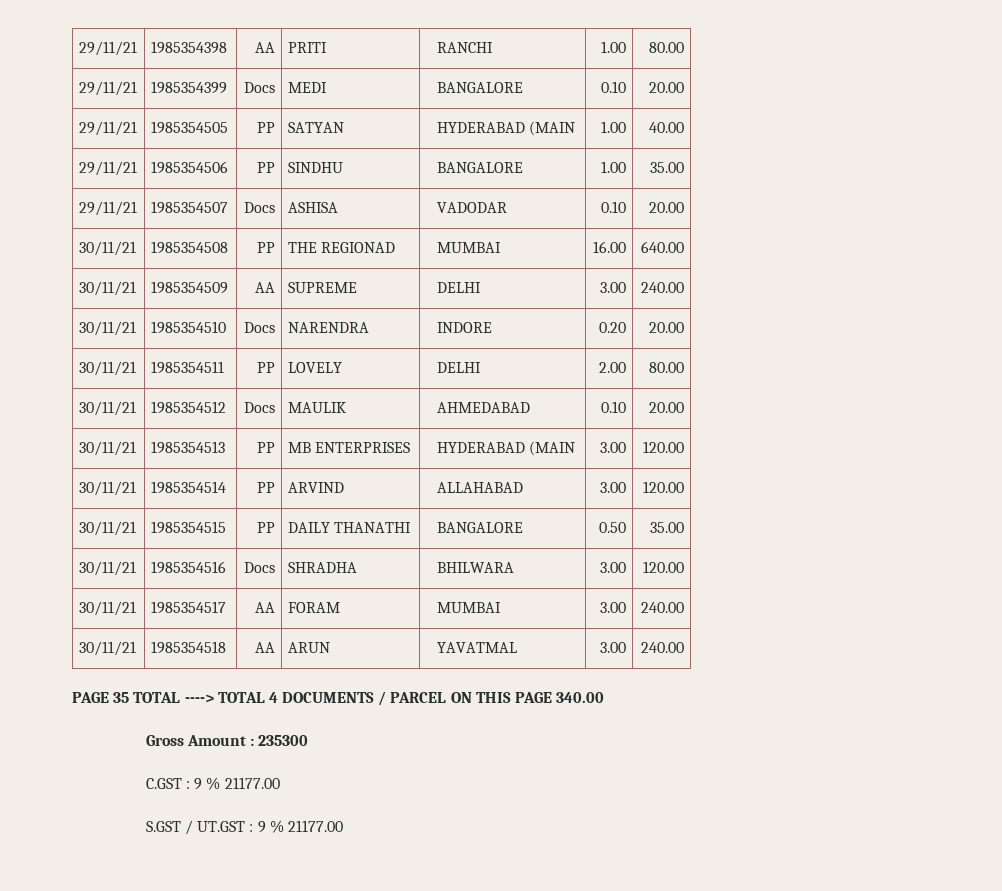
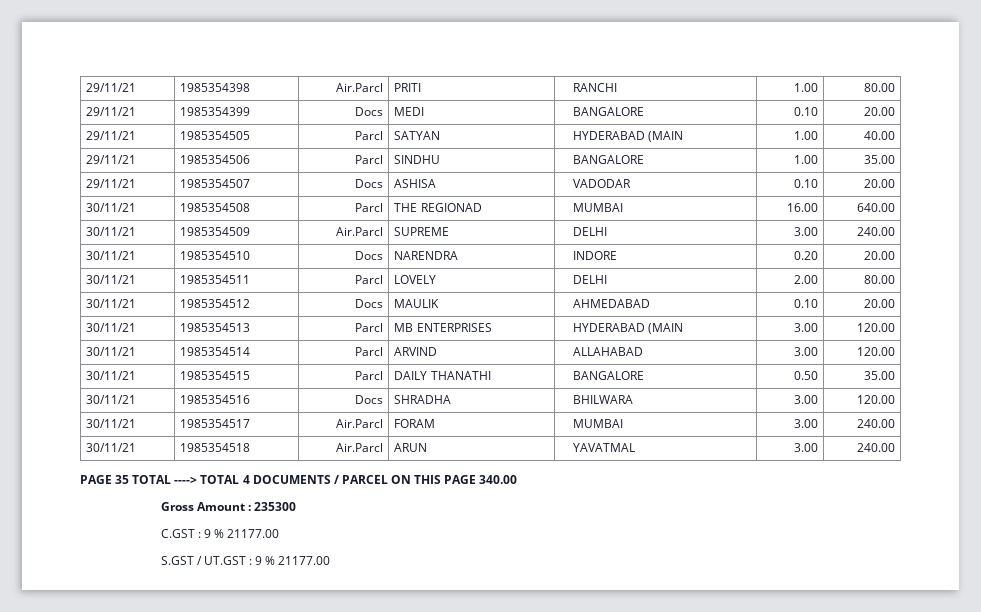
- 29/11/21 | 1985354398 | AA | PRITI | RANCHI | 1.00 | 80.00
+ 29/11/21 | 1985354398 | Air.Parcl | PRITI | RANCHI | 1.00 | 80.00
- 29/11/21 | 1985354505 | PP | SATYAN | HYDERABAD (MAIN | 1.00 | 40.00
+ 29/11/21 | 1985354505 | Parcl | SATYAN | HYDERABAD (MAIN | 1.00 | 40.00
- 29/11/21 | 1985354506 | PP | SINDHU | BANGALORE | 1.00 | 35.00
+ 29/11/21 | 1985354506 | Parcl | SINDHU | BANGALORE | 1.00 | 35.00
- 30/11/21 | 1985354508 | PP | THE REGIONAD | MUMBAI | 16.00 | 640.00
+ 30/11/21 | 1985354508 | Parcl | THE REGIONAD | MUMBAI | 16.00 | 640.00
- 30/11/21 | 1985354509 | AA | SUPREME | DELHI | 3.00 | 240.00
+ 30/11/21 | 1985354509 | Air.Parcl | SUPREME | DELHI | 3.00 | 240.00
- 30/11/21 | 1985354511 | PP | LOVELY | DELHI | 2.00 | 80.00
+ 30/11/21 | 1985354511 | Parcl | LOVELY | DELHI | 2.00 | 80.00
- 30/11/21 | 1985354513 | PP | MB ENTERPRISES | HYDERABAD (MAIN | 3.00 | 120.00
+ 30/11/21 | 1985354513 | Parcl | MB ENTERPRISES | HYDERABAD (MAIN | 3.00 | 120.00
- 30/11/21 | 1985354514 | PP | ARVIND | ALLAHABAD | 3.00 | 120.00
+ 30/11/21 | 1985354514 | Parcl | ARVIND | ALLAHABAD | 3.00 | 120.00
- 30/11/21 | 1985354515 | PP | DAILY THANATHI | BANGALORE | 0.50 | 35.00
+ 30/11/21 | 1985354515 | Parcl | DAILY THANATHI | BANGALORE | 0.50 | 35.00
- 30/11/21 | 1985354517 | AA | FORAM | MUMBAI | 3.00 | 240.00
+ 30/11/21 | 1985354517 | Air.Parcl | FORAM | MUMBAI | 3.00 | 240.00
- 30/11/21 | 1985354518 | AA | ARUN | YAVATMAL | 3.00 | 240.00
+ 30/11/21 | 1985354518 | Air.Parcl | ARUN | YAVATMAL | 3.00 | 240.00

